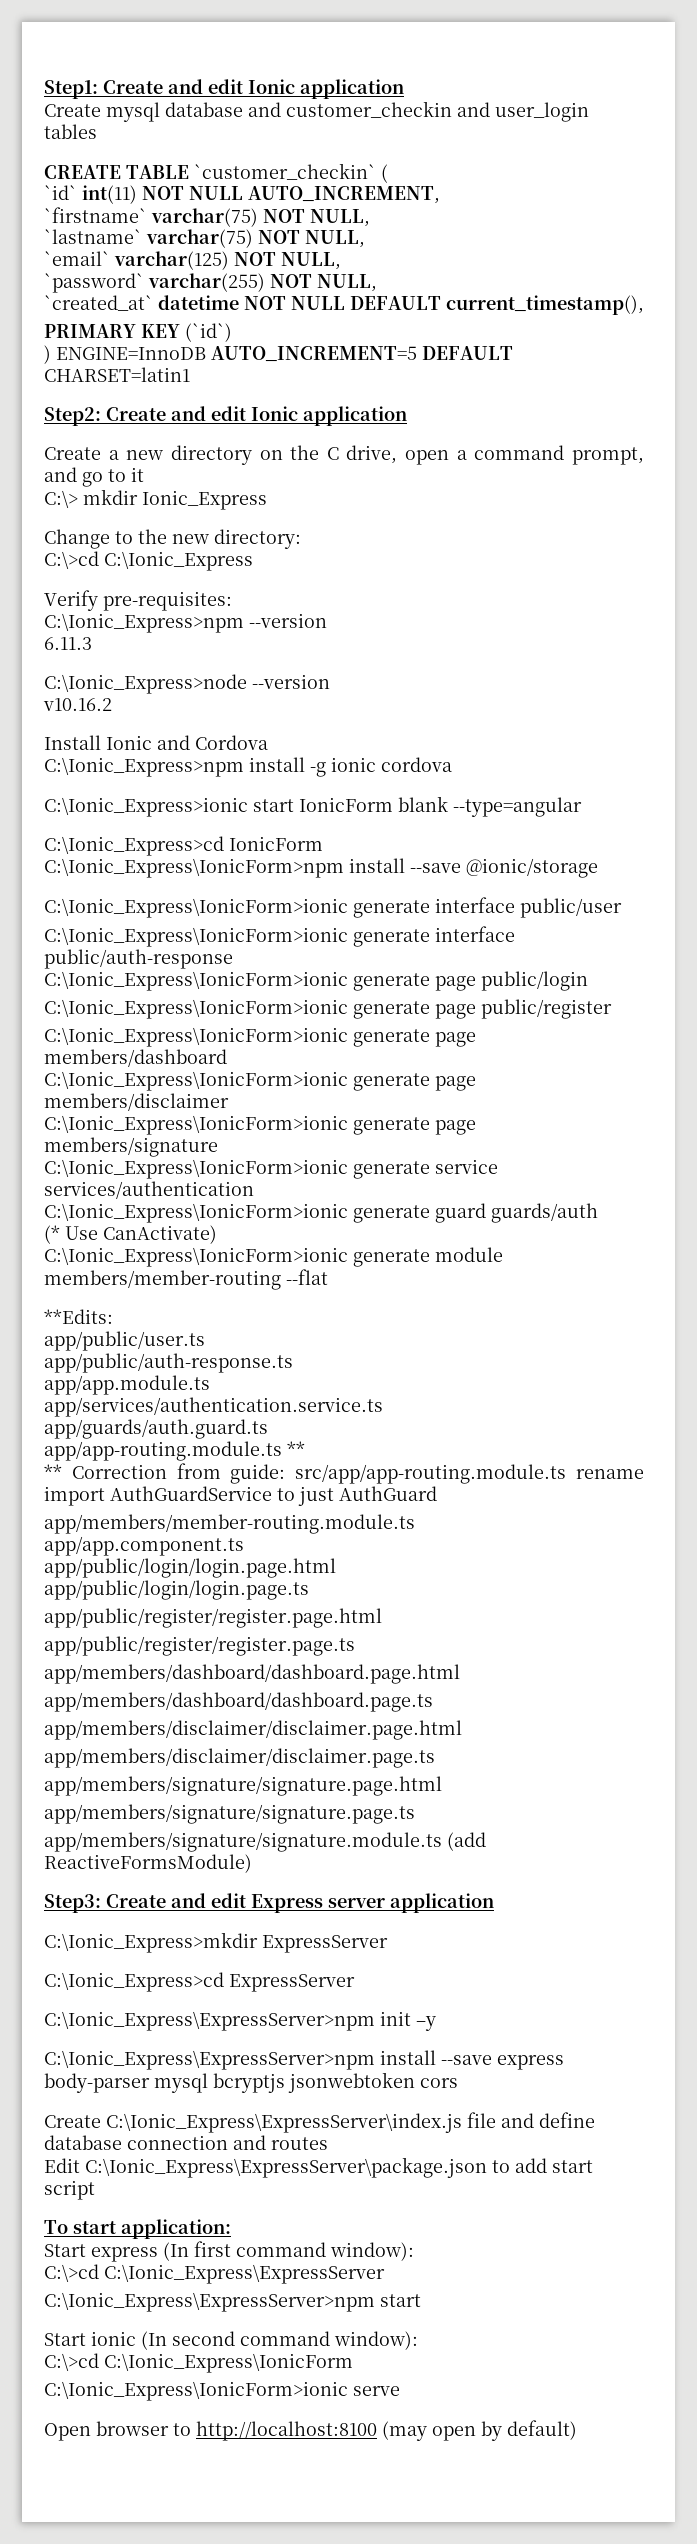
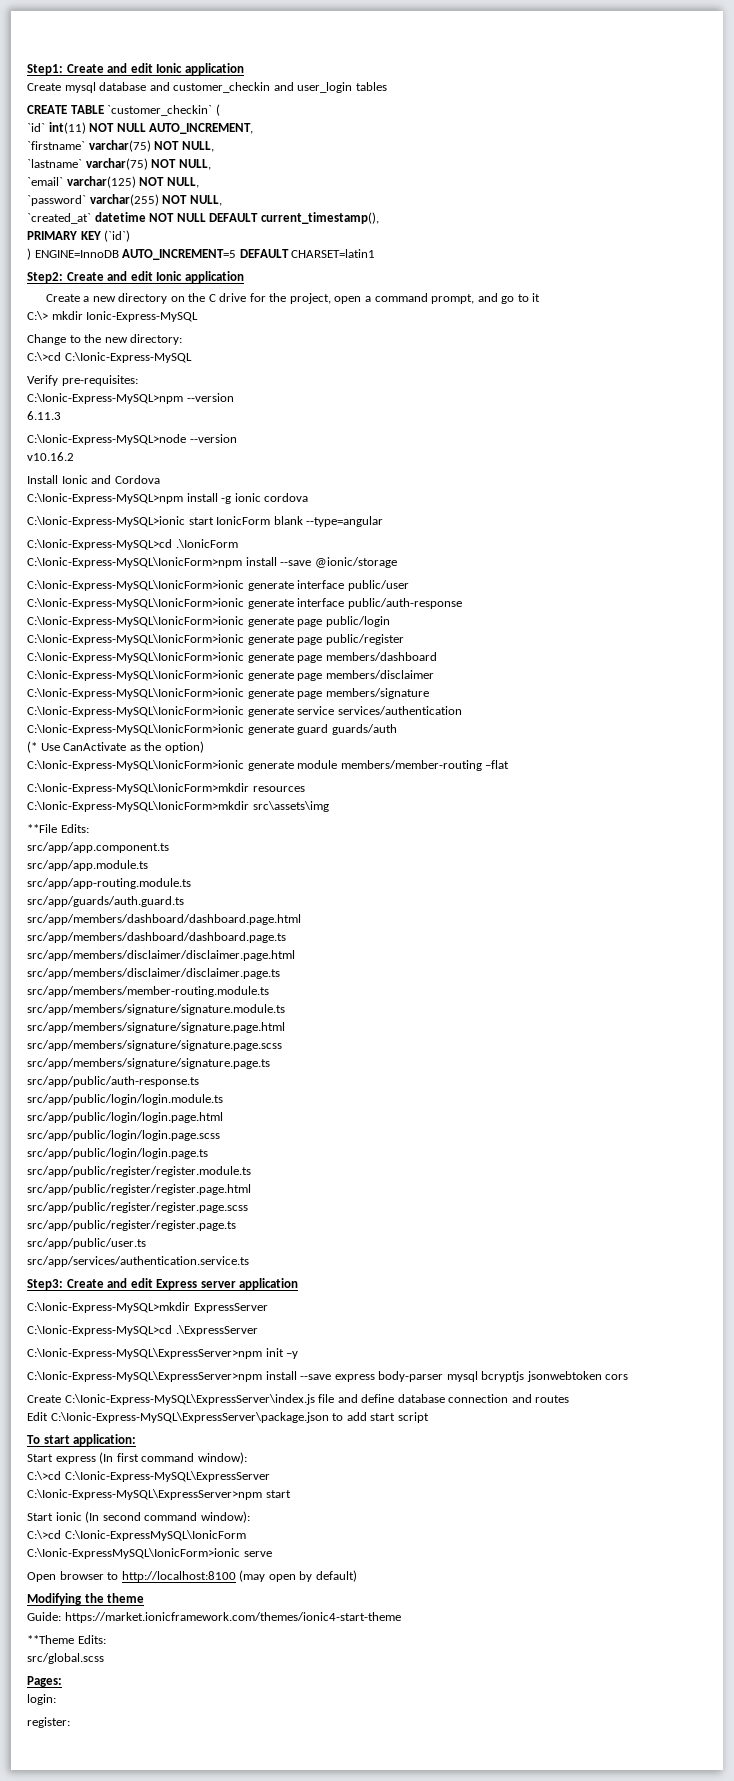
- Create a new directory on the C drive, open a command prompt, and go to it
+ Create a new directory on the C drive for the project, open a command prompt, and go to it
- C:\> mkdir Ionic_Express
+ C:\> mkdir Ionic-Express-MySQL
- C:\>cd C:\Ionic_Express
+ C:\>cd C:\Ionic-Express-MySQL
- C:\Ionic_Express>npm --version
+ C:\Ionic-Express-MySQL>npm --version
- C:\Ionic_Express>node --version
+ C:\Ionic-Express-MySQL>node --version
- C:\Ionic_Express>npm install -g ionic cordova
+ C:\Ionic-Express-MySQL>npm install -g ionic cordova
- C:\Ionic_Express>ionic start IonicForm blank --type=angular
+ C:\Ionic-Express-MySQL>ionic start IonicForm blank --type=angular
- C:\Ionic_Express>cd IonicForm
- C:\Ionic_Express\IonicForm>npm install --save @ionic/storage
+ C:\Ionic-Express-MySQL>cd .\IonicForm
+ C:\Ionic-Express-MySQL\IonicForm>npm install --save @ionic/storage
- C:\Ionic_Express\IonicForm>ionic generate interface public/user
+ C:\Ionic-Express-MySQL\IonicForm>ionic generate interface public/user
- C:\Ionic_Express\IonicForm>ionic generate interface public/auth-response
+ C:\Ionic-Express-MySQL\IonicForm>ionic generate interface public/auth-response
- C:\Ionic_Express\IonicForm>ionic generate page public/login
+ C:\Ionic-Express-MySQL\IonicForm>ionic generate page public/login
- C:\Ionic_Express\IonicForm>ionic generate page public/register
+ C:\Ionic-Express-MySQL\IonicForm>ionic generate page public/register
- C:\Ionic_Express\IonicForm>ionic generate page members/dashboard
+ C:\Ionic-Express-MySQL\IonicForm>ionic generate page members/dashboard
- C:\Ionic_Express\IonicForm>ionic generate page members/disclaimer
+ C:\Ionic-Express-MySQL\IonicForm>ionic generate page members/disclaimer
- C:\Ionic_Express\IonicForm>ionic generate page members/signature
+ C:\Ionic-Express-MySQL\IonicForm>ionic generate page members/signature
- C:\Ionic_Express\IonicForm>ionic generate service services/authentication
+ C:\Ionic-Express-MySQL\IonicForm>ionic generate service services/authentication
- C:\Ionic_Express\IonicForm>ionic generate guard guards/auth
+ C:\Ionic-Express-MySQL\IonicForm>ionic generate guard guards/auth
- (* Use CanActivate)
- C:\Ionic_Express\IonicForm>ionic generate module members/member-routing --flat
- **Edits:
- app/public/user.ts
- app/public/auth-response.ts
- app/app.module.ts
- app/services/authentication.service.ts
- app/guards/auth.guard.ts
- app/app-routing.module.ts **
- ** Correction from guide: src/app/app-routing.module.ts rename import AuthGuardService to just AuthGuard
- app/members/member-routing.module.ts
- app/app.component.ts
- app/public/login/login.page.html
- app/public/login/login.page.ts
- app/public/register/register.page.html
- app/public/register/register.page.ts
- app/members/dashboard/dashboard.page.html
- app/members/dashboard/dashboard.page.ts
- app/members/disclaimer/disclaimer.page.html
- app/members/disclaimer/disclaimer.page.ts
- app/members/signature/signature.page.html
- app/members/signature/signature.page.ts
- app/members/signature/signature.module.ts (add ReactiveFormsModule)
+ (* Use CanActivate as the option)
+ C:\Ionic-Express-MySQL\IonicForm>ionic generate module members/member-routing –flat
+ C:\Ionic-Express-MySQL\IonicForm>mkdir resources
+ C:\Ionic-Express-MySQL\IonicForm>mkdir src\assets\img
+ **File Edits:
+ src/app/app.component.ts
+ src/app/app.module.ts
+ src/app/app-routing.module.ts
+ src/app/guards/auth.guard.ts
+ src/app/members/dashboard/dashboard.page.html
+ src/app/members/dashboard/dashboard.page.ts
+ src/app/members/disclaimer/disclaimer.page.html
+ src/app/members/disclaimer/disclaimer.page.ts
+ src/app/members/member-routing.module.ts
+ src/app/members/signature/signature.module.ts
+ src/app/members/signature/signature.page.html
+ src/app/members/signature/signature.page.scss
+ src/app/members/signature/signature.page.ts
+ src/app/public/auth-response.ts
+ src/app/public/login/login.module.ts
+ src/app/public/login/login.page.html
+ src/app/public/login/login.page.scss
+ src/app/public/login/login.page.ts
+ src/app/public/register/register.module.ts
+ src/app/public/register/register.page.html
+ src/app/public/register/register.page.scss
+ src/app/public/register/register.page.ts
+ src/app/public/user.ts
+ src/app/services/authentication.service.ts
- C:\Ionic_Express>mkdir ExpressServer
- C:\Ionic_Express>cd ExpressServer
- C:\Ionic_Express\ExpressServer>npm init –y
+ C:\Ionic-Express-MySQL>mkdir ExpressServer
+ C:\Ionic-Express-MySQL>cd .\ExpressServer
+ C:\Ionic-Express-MySQL\ExpressServer>npm init –y
- C:\Ionic_Express\ExpressServer>npm install --save express body-parser mysql bcryptjs jsonwebtoken cors
+ C:\Ionic-Express-MySQL\ExpressServer>npm install --save express body-parser mysql bcryptjs jsonwebtoken cors
- Create C:\Ionic_Express\ExpressServer\index.js file and define database connection and routes
+ Create C:\Ionic-Express-MySQL\ExpressServer\index.js file and define database connection and routes
- Edit C:\Ionic_Express\ExpressServer\package.json to add start script
+ Edit C:\Ionic-Express-MySQL\ExpressServer\package.json to add start script
- C:\>cd C:\Ionic_Express\ExpressServer
- C:\Ionic_Express\ExpressServer>npm start
+ C:\>cd C:\Ionic-Express-MySQL\ExpressServer
+ C:\Ionic-Express-MySQL\ExpressServer>npm start
- C:\>cd C:\Ionic_Express\IonicForm
- C:\Ionic_Express\IonicForm>ionic serve
+ C:\>cd C:\Ionic-ExpressMySQL\IonicForm
+ C:\Ionic-ExpressMySQL\IonicForm>ionic serve
+ Modifying the theme
+ Guide: https://market.ionicframework.com/themes/ionic4-start-theme
+ **Theme Edits:
+ src/global.scss
+ Pages:
+ login:
+ register:

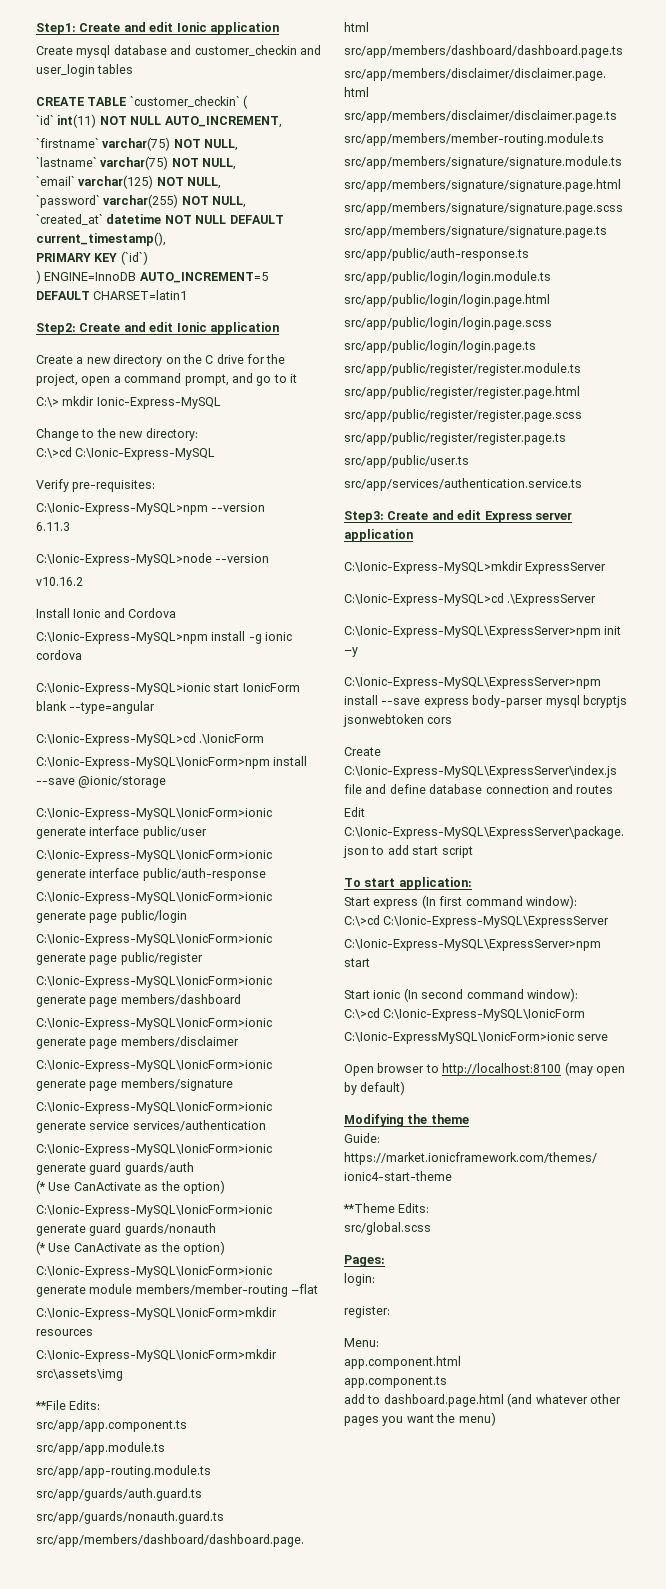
+ C:\Ionic-Express-MySQL\IonicForm>ionic generate guard guards/nonauth
+ (* Use CanActivate as the option)
+ src/app/guards/nonauth.guard.ts
- C:\>cd C:\Ionic-ExpressMySQL\IonicForm
+ C:\>cd C:\Ionic-Express-MySQL\IonicForm
+ Menu:
+ app.component.html
+ app.component.ts
+ add to dashboard.page.html (and whatever other pages you want the menu)

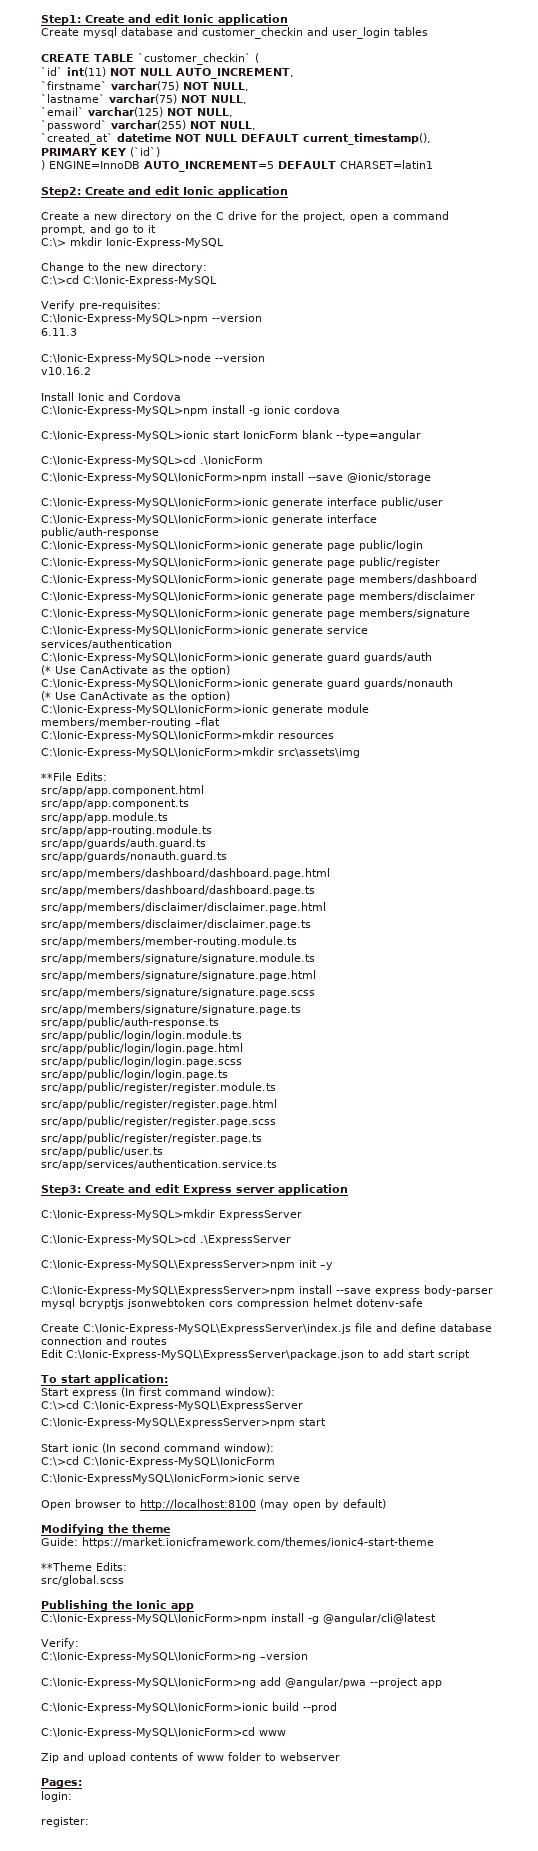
+ src/app/app.component.html
- C:\Ionic-Express-MySQL\ExpressServer>npm install --save express body-parser mysql bcryptjs jsonwebtoken cors
+ C:\Ionic-Express-MySQL\ExpressServer>npm install --save express body-parser mysql bcryptjs jsonwebtoken cors compression helmet dotenv-safe
+ Publishing the Ionic app
+ C:\Ionic-Express-MySQL\IonicForm>npm install -g @angular/cli@latest
+ Verify:
+ C:\Ionic-Express-MySQL\IonicForm>ng –version
+ C:\Ionic-Express-MySQL\IonicForm>ng add @angular/pwa --project app
+ C:\Ionic-Express-MySQL\IonicForm>ionic build --prod
+ C:\Ionic-Express-MySQL\IonicForm>cd www
+ Zip and upload contents of www folder to webserver
  Pages:
  login:
  register:
- Menu:
- app.component.html
- app.component.ts
- add to dashboard.page.html (and whatever other pages you want the menu)

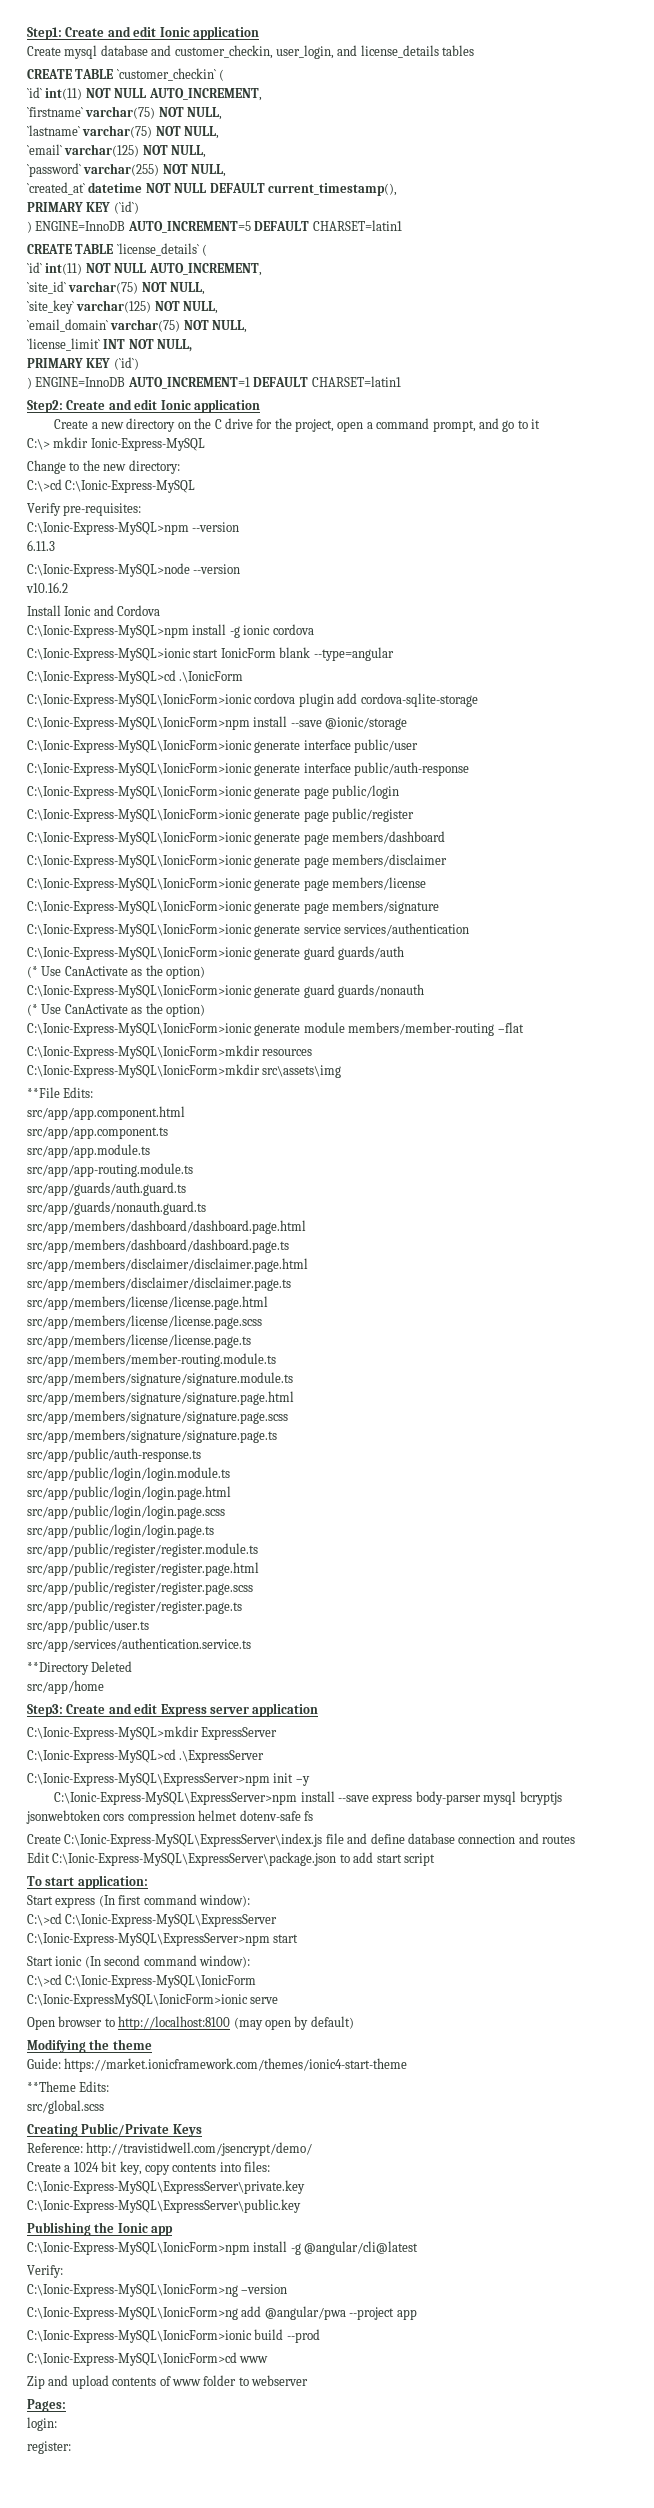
- Create mysql database and customer_checkin and user_login tables
+ Create mysql database and customer_checkin, user_login, and license_details tables
+ CREATE TABLE `license_details` (
+ `id` int(11) NOT NULL AUTO_INCREMENT,
+ `site_id` varchar(75) NOT NULL,
+ `site_key` varchar(125) NOT NULL,
+ `email_domain` varchar(75) NOT NULL,
+ `license_limit` INT NOT NULL,
+ PRIMARY KEY (`id`)
+ ) ENGINE=InnoDB AUTO_INCREMENT=1 DEFAULT CHARSET=latin1
+ C:\Ionic-Express-MySQL\IonicForm>ionic cordova plugin add cordova-sqlite-storage
+ C:\Ionic-Express-MySQL\IonicForm>ionic generate page members/license
+ src/app/members/license/license.page.html
+ src/app/members/license/license.page.scss
+ src/app/members/license/license.page.ts
+ **Directory Deleted
+ src/app/home
- C:\Ionic-Express-MySQL\ExpressServer>npm install --save express body-parser mysql bcryptjs jsonwebtoken cors compression helmet dotenv-safe
+ C:\Ionic-Express-MySQL\ExpressServer>npm install --save express body-parser mysql bcryptjs jsonwebtoken cors compression helmet dotenv-safe fs
+ Creating Public/Private Keys
+ Reference: http://travistidwell.com/jsencrypt/demo/
+ Create a 1024 bit key, copy contents into files:
+ C:\Ionic-Express-MySQL\ExpressServer\private.key
+ C:\Ionic-Express-MySQL\ExpressServer\public.key

